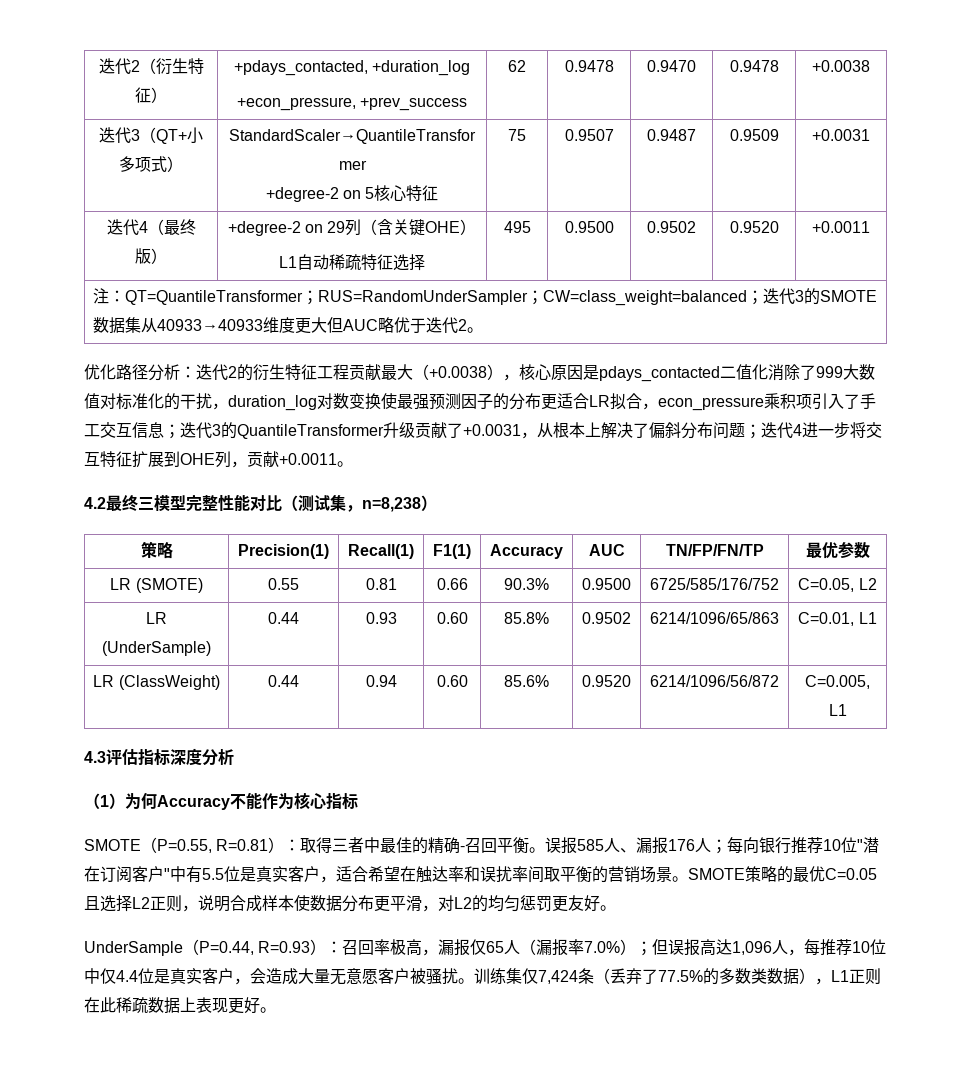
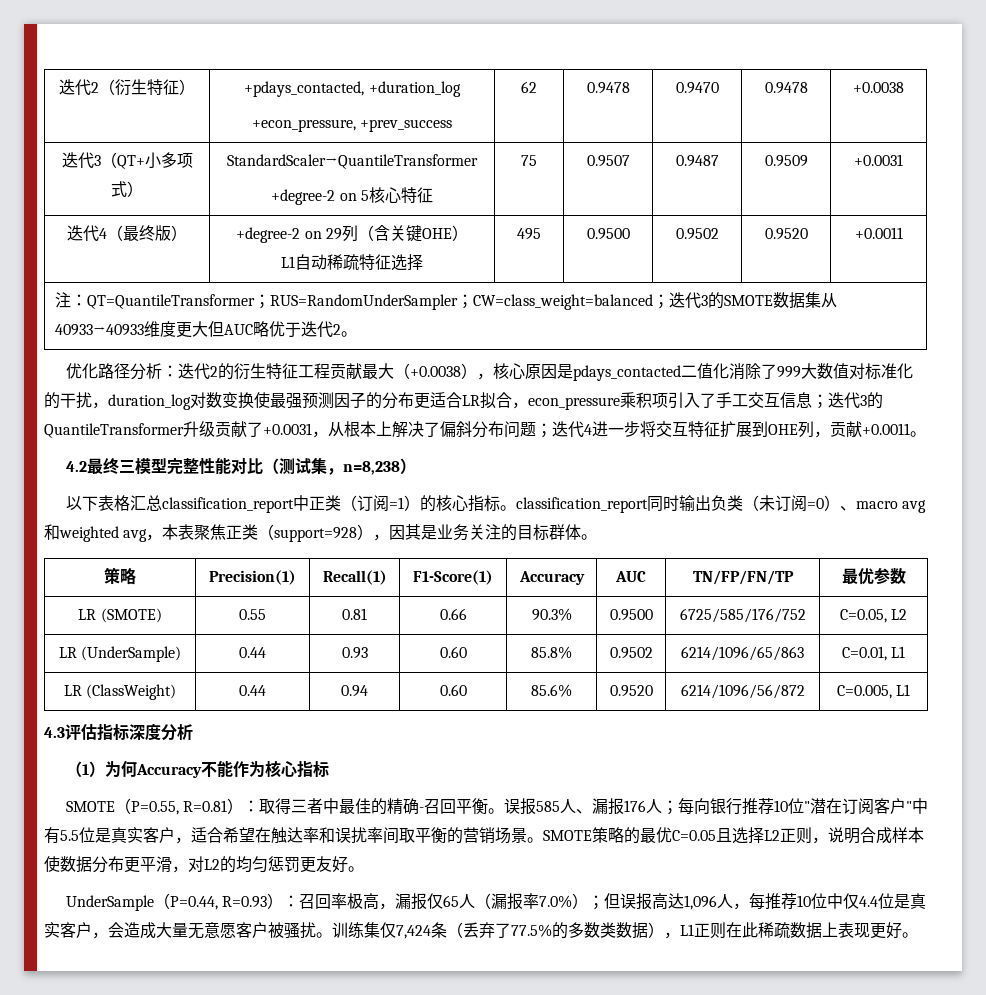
+ 以下表格汇总classification_report中正类（订阅=1）的核心指标。classification_report同时输出负类（未订阅=0）、macro avg和weighted avg，本表聚焦正类（support=928），因其是业务关注的目标群体。
- 策略 | Precision(1) | Recall(1) | F1(1) | Accuracy | AUC | TN/FP/FN/TP | 最优参数
+ 策略 | Precision(1) | Recall(1) | F1-Score(1) | Accuracy | AUC | TN/FP/FN/TP | 最优参数

